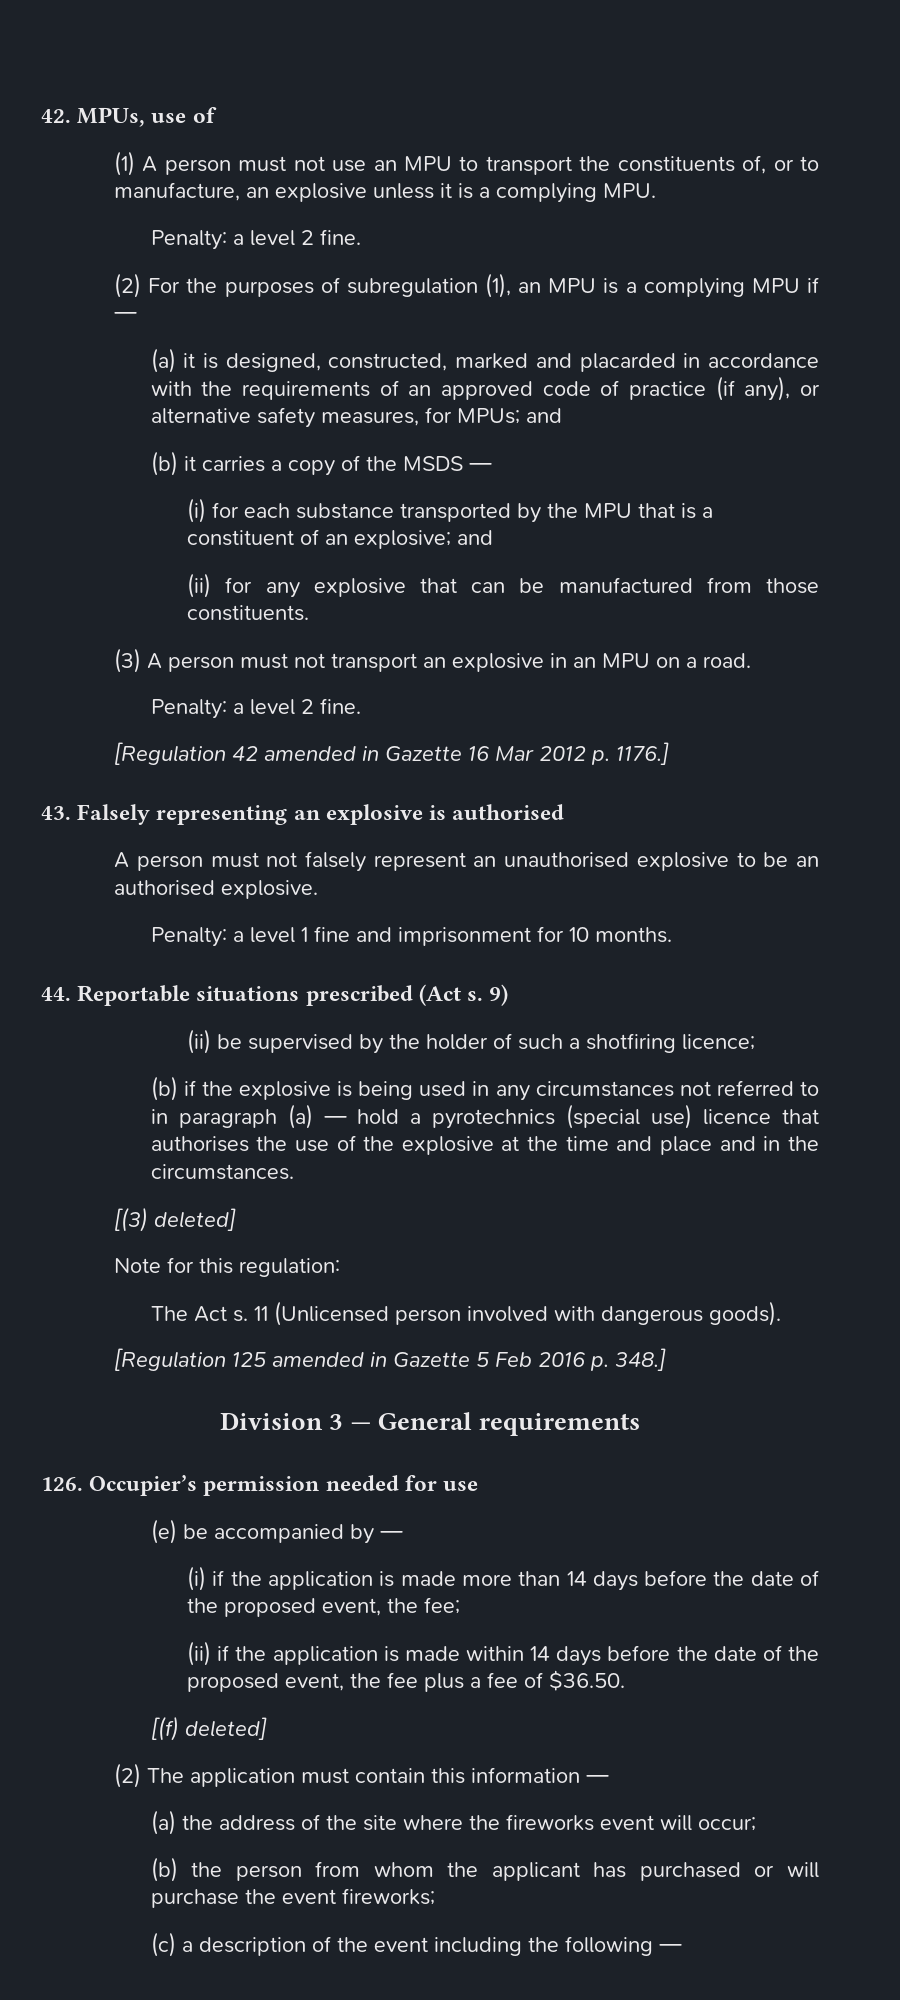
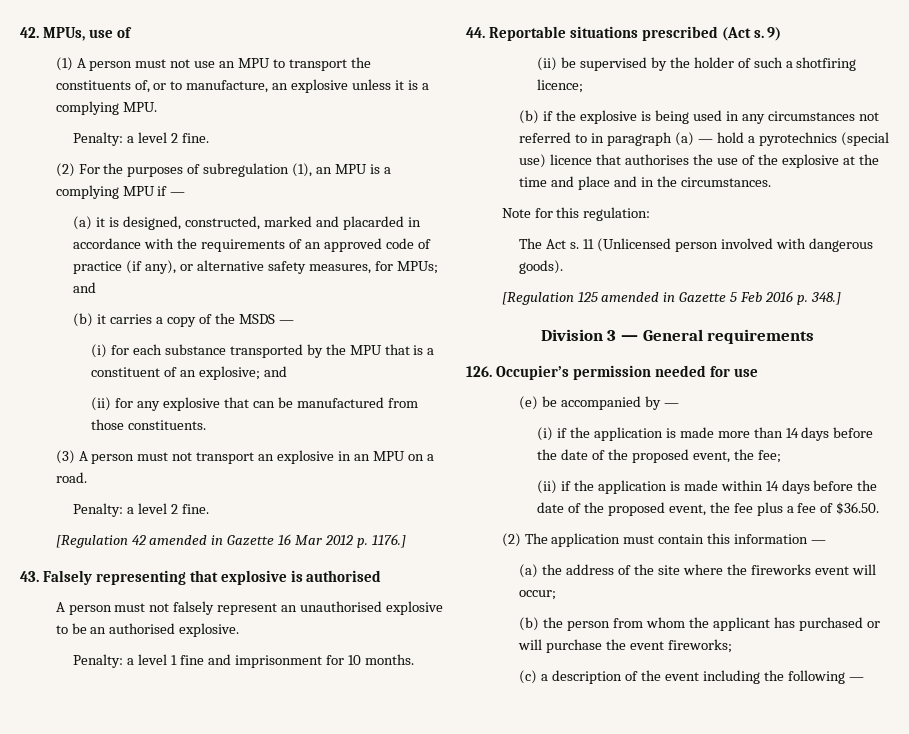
- 43. Falsely representing an explosive is authorised
+ 43. Falsely representing that explosive is authorised
- [(3) deleted]
- [(f) deleted]

